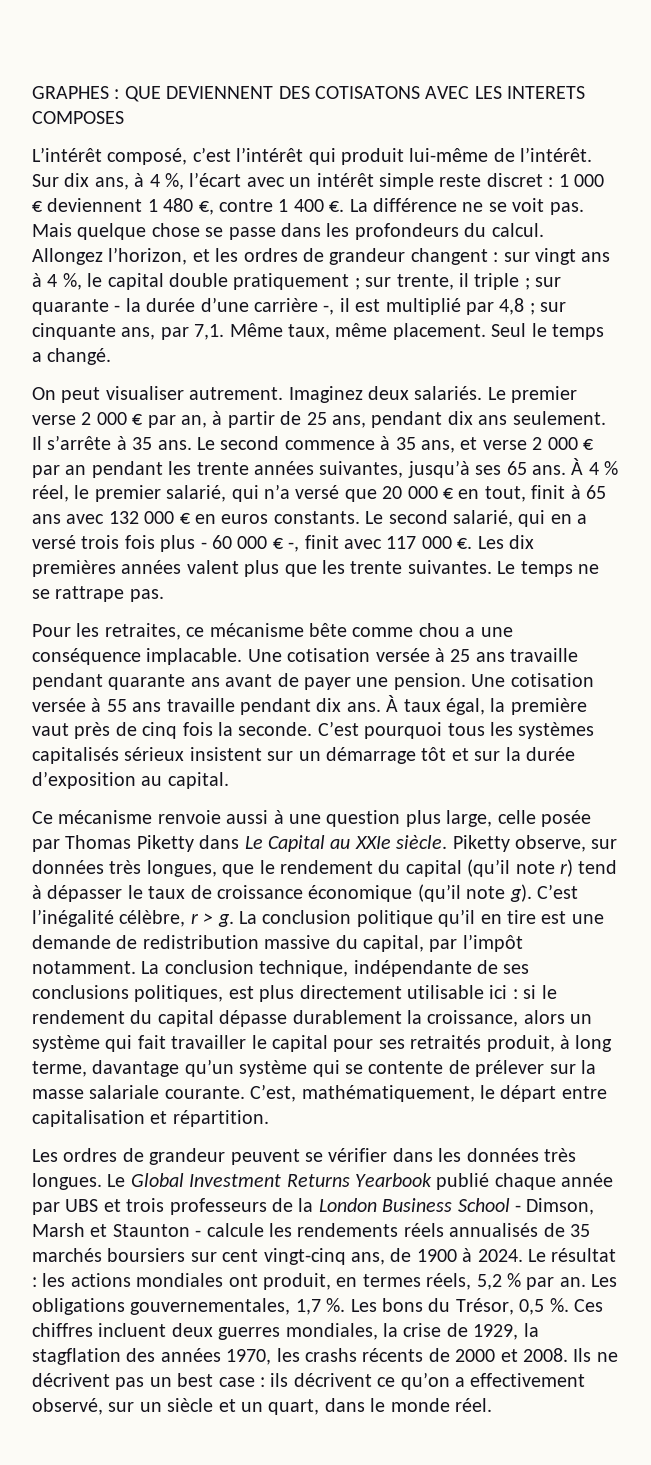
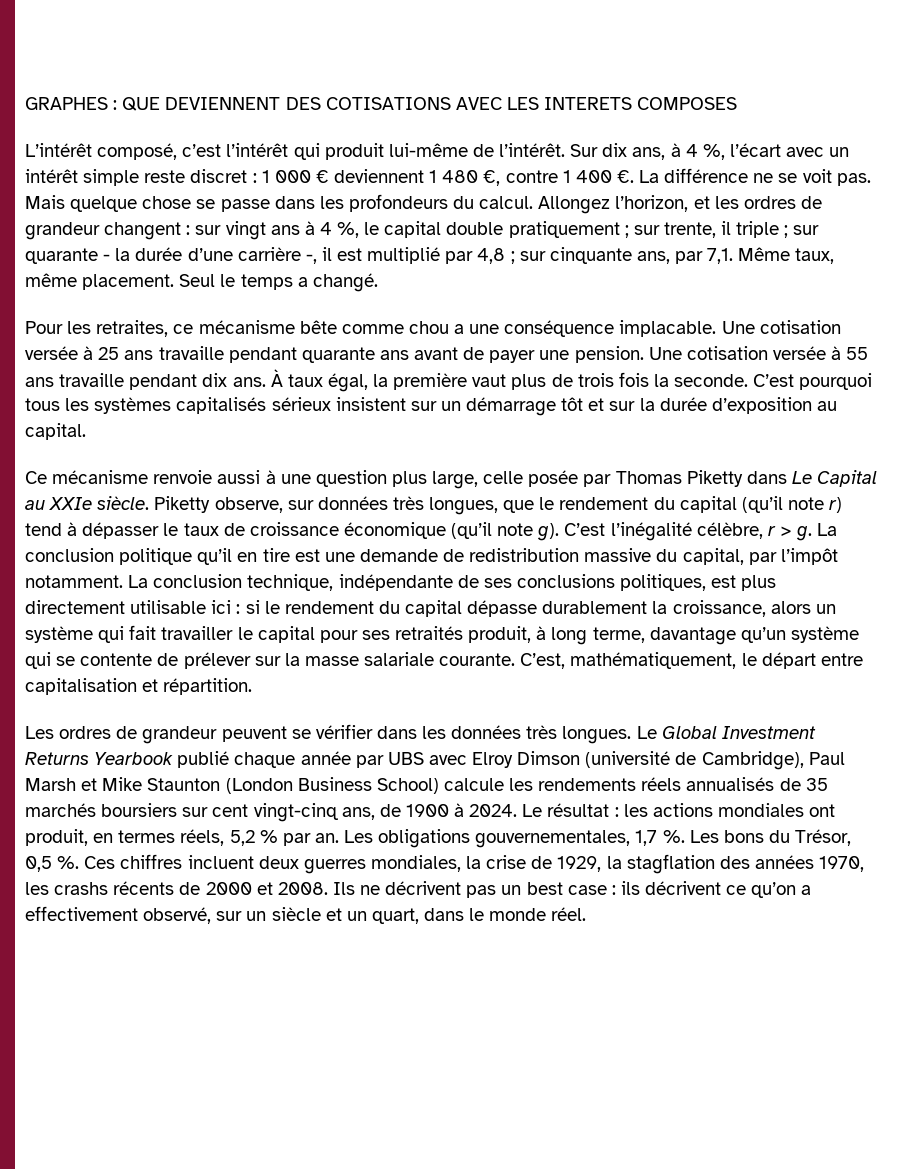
- GRAPHES : QUE DEVIENNENT DES COTISATONS AVEC LES INTERETS COMPOSES
+ GRAPHES : QUE DEVIENNENT DES COTISATIONS AVEC LES INTERETS COMPOSES
- On peut visualiser autrement. Imaginez deux salariés. Le premier verse 2 000 € par an, à partir de 25 ans, pendant dix ans seulement. Il s’arrête à 35 ans. Le second commence à 35 ans, et verse 2 000 € par an pendant les trente années suivantes, jusqu’à ses 65 ans. À 4 % réel, le premier salarié, qui n’a versé que 20 000 € en tout, finit à 65 ans avec 132 000 € en euros constants. Le second salarié, qui en a versé trois fois plus - 60 000 € -, finit avec 117 000 €. Les dix premières années valent plus que les trente suivantes. Le temps ne se rattrape pas.
- À taux égal, la première vaut près de cinq fois la seconde.
+ À taux égal, la première vaut plus de trois fois la seconde.
- Le Global Investment Returns Yearbook publié chaque année par UBS et trois professeurs de la London Business School - Dimson, Marsh et Staunton - calcule les rendements réels annualisés de 35 marchés boursiers sur cent vingt-cinq ans, de 1900 à 2024.
+ Le Global Investment Returns Yearbook publié chaque année par UBS avec Elroy Dimson (université de Cambridge), Paul Marsh et Mike Staunton (London Business School) calcule les rendements réels annualisés de 35 marchés boursiers sur cent vingt-cinq ans, de 1900 à 2024.

